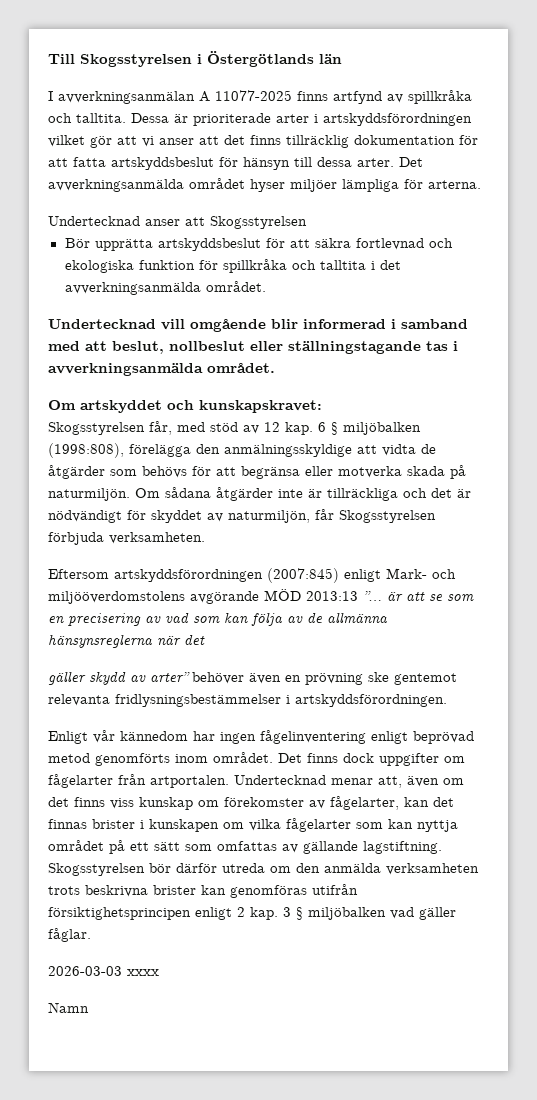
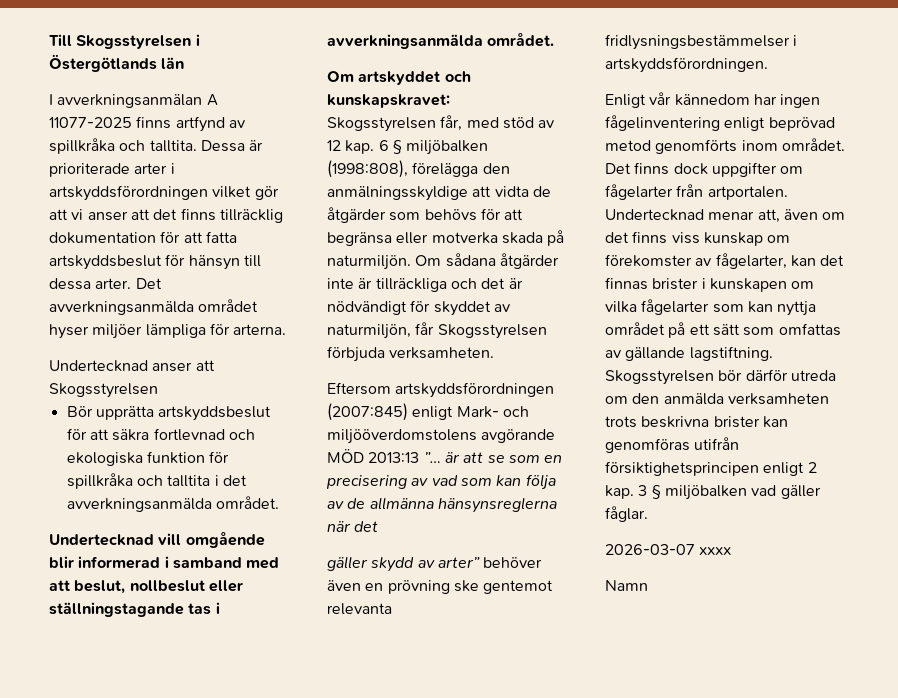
- 2026-03-03 xxxx
+ 2026-03-07 xxxx

